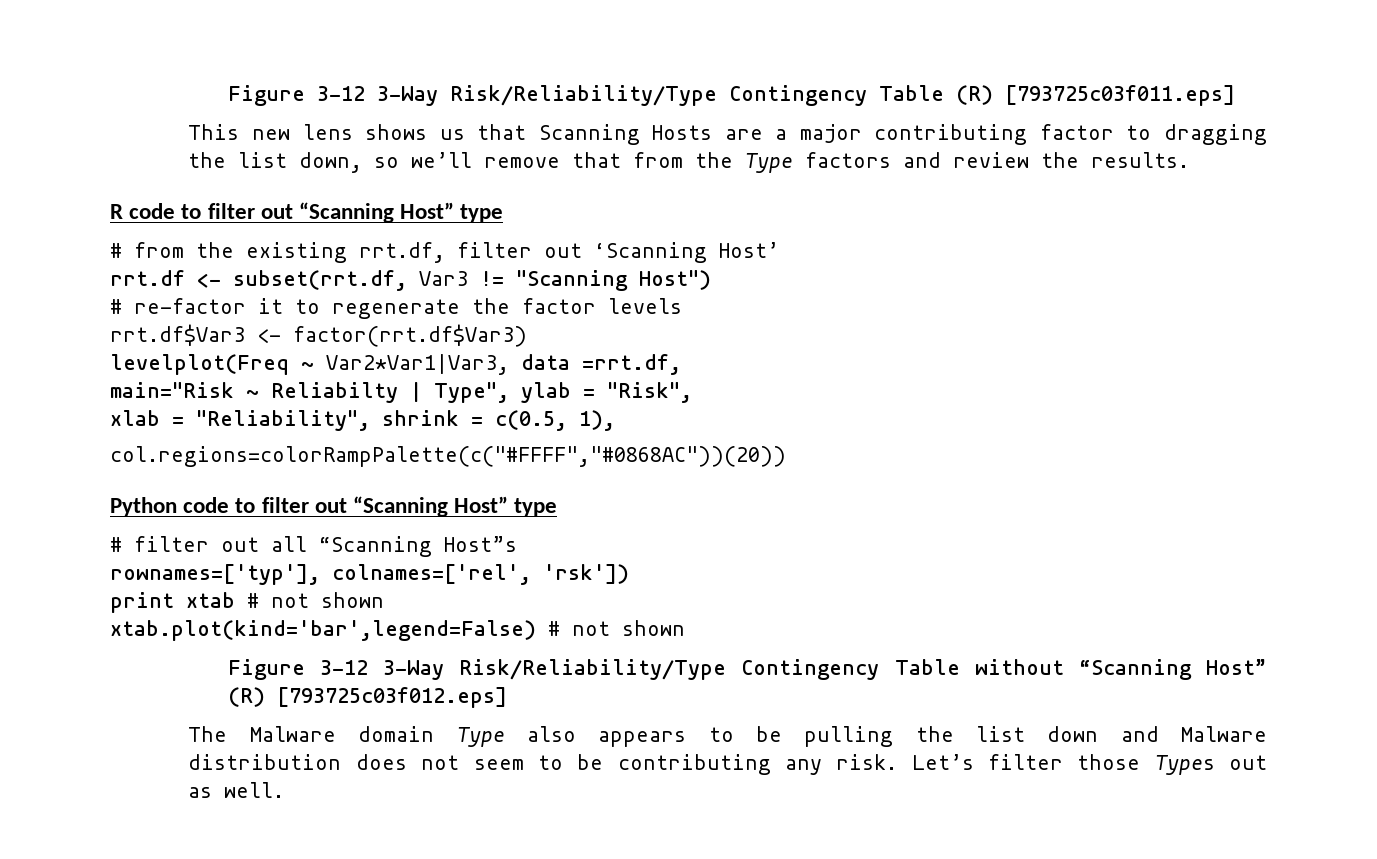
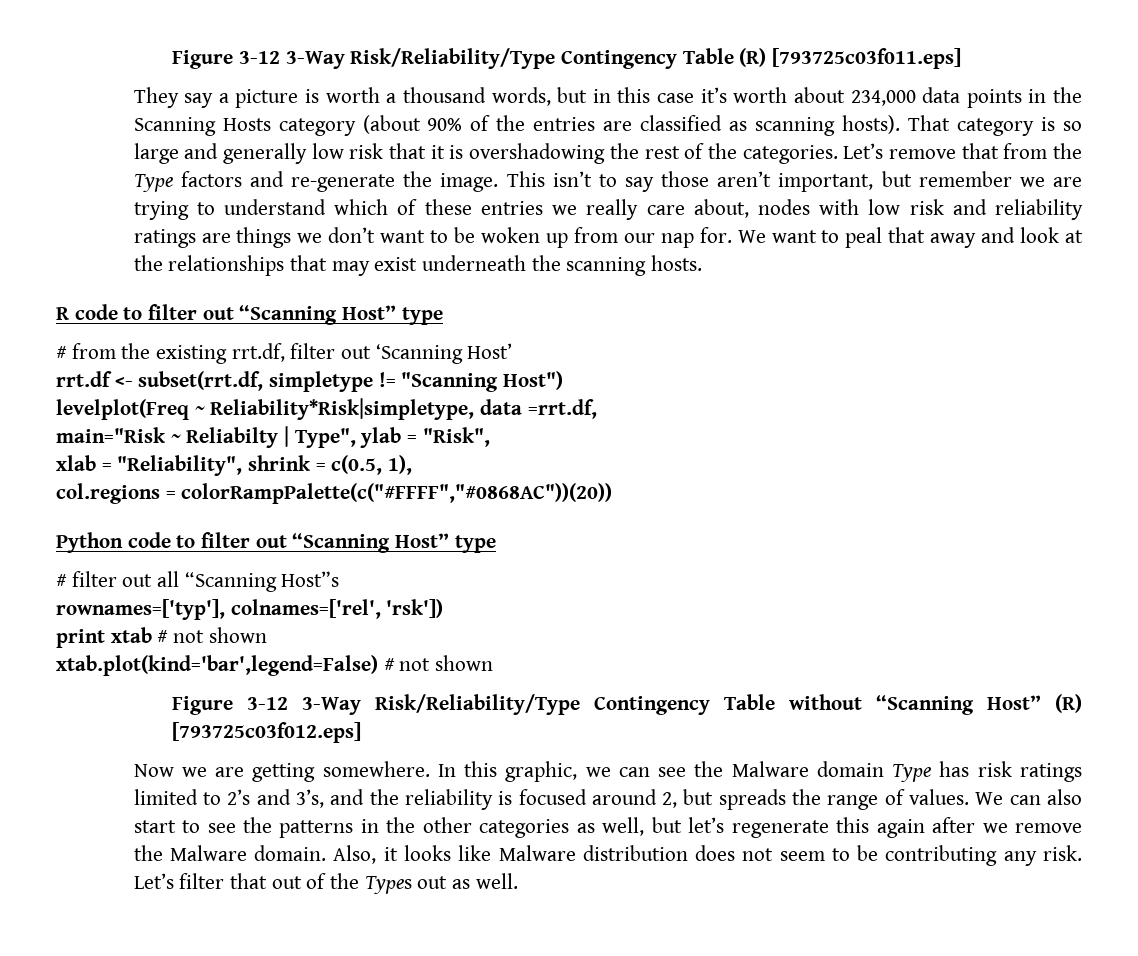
- This new lens shows us that Scanning Hosts are a major contributing factor to dragging the list down, so we’ll remove that from the Type factors and review the results.
+ They say a picture is worth a thousand words, but in this case it’s worth about 234,000 data points in the Scanning Hosts category (about 90% of the entries are classified as scanning hosts). That category is so large and generally low risk that it is overshadowing the rest of the categories. Let’s remove that from the Type factors and re-generate the image. This isn’t to say those aren’t important, but remember we are trying to understand which of these entries we really care about, nodes with low risk and reliability ratings are things we don’t want to be woken up from our nap for. We want to peal that away and look at the relationships that may exist underneath the scanning hosts.
- rrt.df <- subset(rrt.df, Var3 != "Scanning Host")
+ rrt.df <- subset(rrt.df, simpletype != "Scanning Host")
- # re-factor it to regenerate the factor levels
- rrt.df$Var3 <- factor(rrt.df$Var3)
- levelplot(Freq ~ Var2*Var1|Var3, data =rrt.df,
+ levelplot(Freq ~ Reliability*Risk|simpletype, data =rrt.df,
- col.regions=colorRampPalette(c("#FFFF","#0868AC"))(20))
+ col.regions = colorRampPalette(c("#FFFF","#0868AC"))(20))
- The Malware domain Type also appears to be pulling the list down and Malware distribution does not seem to be contributing any risk.
+ Now we are getting somewhere. In this graphic, we can see the Malware domain Type has risk ratings limited to 2’s and 3’s, and the reliability is focused around 2, but spreads the range of values. We can also start to see the patterns in the other categories as well, but let’s regenerate this again after we remove the Malware domain. Also, it looks like Malware distribution does not seem to be contributing any risk.
- Let’s filter those Types out as well.
+ Let’s filter that out of the Types out as well.

